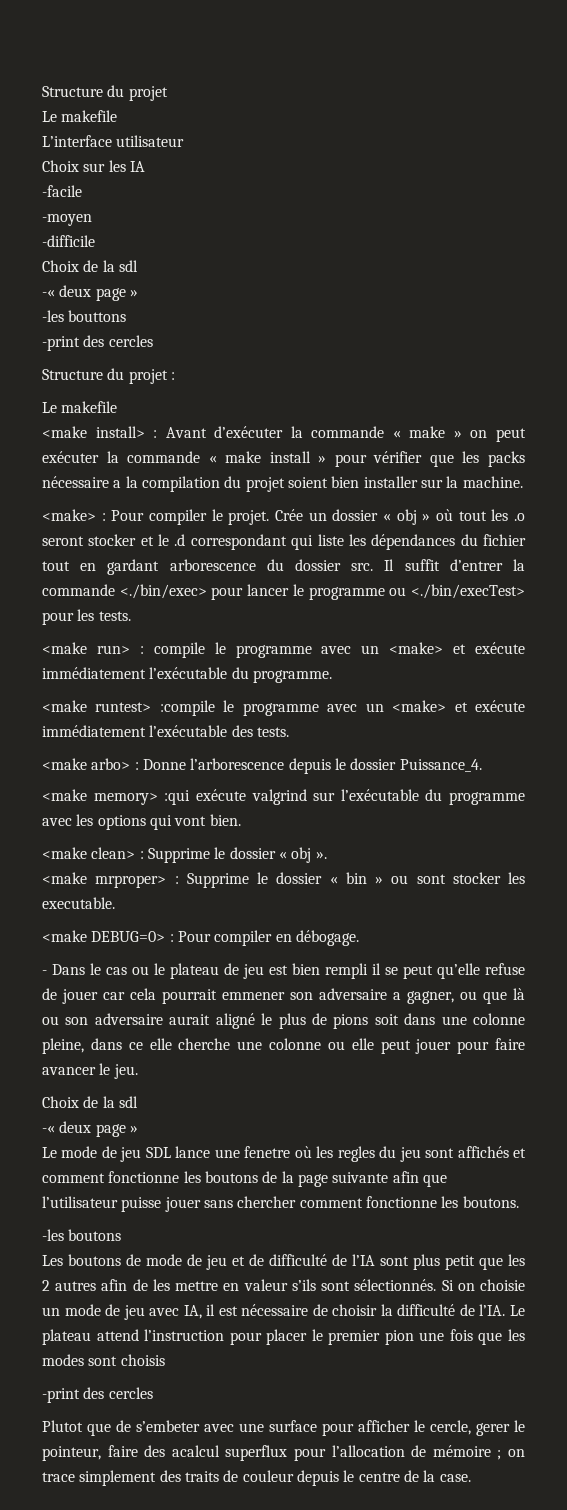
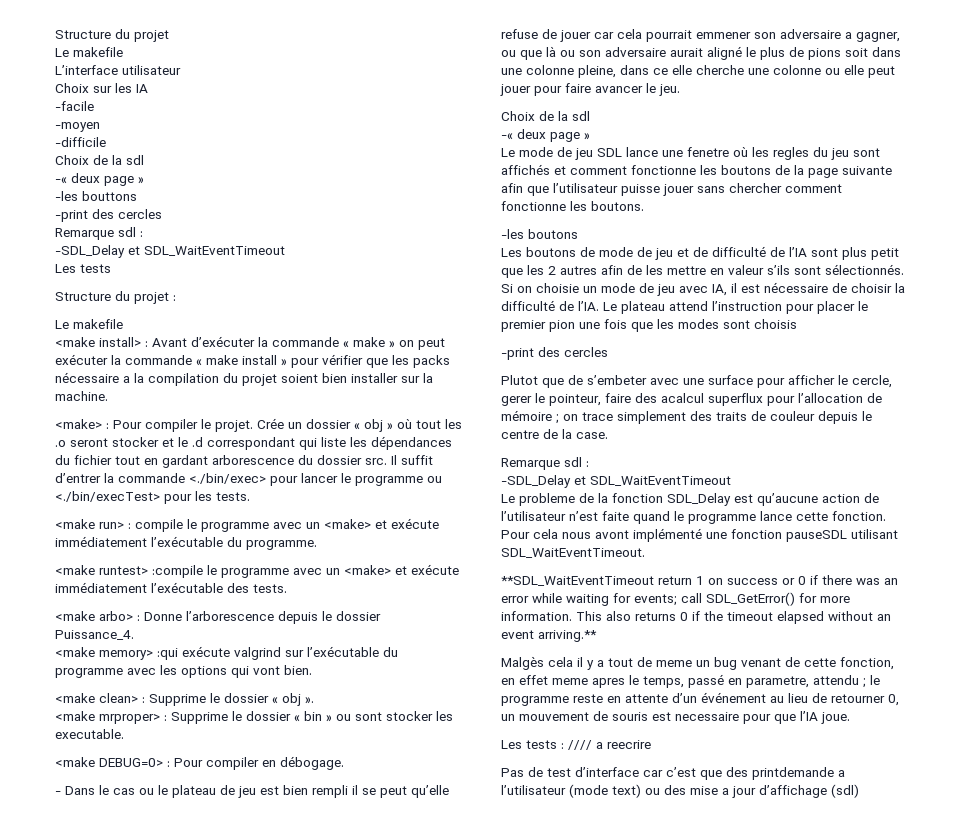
  -les bouttons
  -print des cercles
+ Remarque sdl :
+ -SDL_Delay et SDL_WaitEventTimeout
+ Les tests
  Plutot que de s’embeter avec une surface pour afficher le cercle, gerer le pointeur, faire des acalcul superflux pour l’allocation de mémoire ; on trace simplement des traits de couleur depuis le centre de la case.
+ Remarque sdl :
+ -SDL_Delay et SDL_WaitEventTimeout
+ Le probleme de la fonction SDL_Delay est qu’aucune action de l’utilisateur n’est faite quand le programme lance cette fonction. Pour cela nous avont implémenté une fonction pauseSDL utilisant SDL_WaitEventTimeout.
+ **SDL_WaitEventTimeout return 1 on success or 0 if there was an error while waiting for events; call SDL_GetError() for more information. This also returns 0 if the timeout elapsed without an event arriving.**
+ Malgès cela il y a tout de meme un bug venant de cette fonction, en effet meme apres le temps, passé en parametre, attendu ; le programme reste en attente d’un événement au lieu de retourner 0, un mouvement de souris est necessaire pour que l’IA joue.
+ Les tests : //// a reecrire
+ Pas de test d’interface car c’est que des printdemande a l’utilisateur (mode text) ou des mise a jour d’affichage (sdl)

